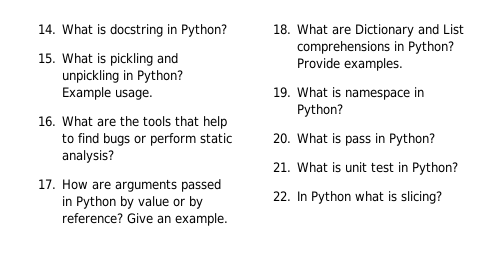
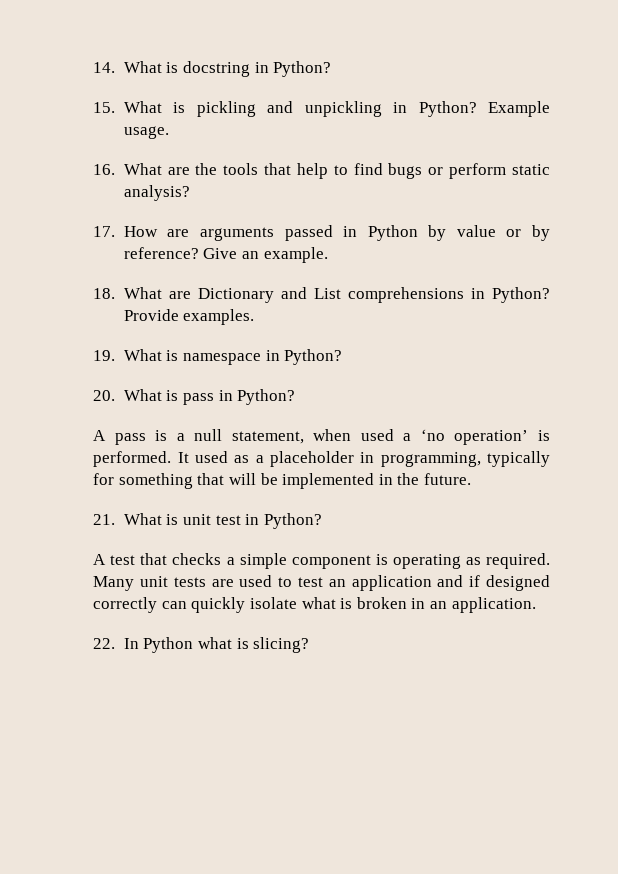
+ A pass is a null statement, when used a ‘no operation’ is performed. It used as a placeholder in programming, typically for something that will be implemented in the future.
+ A test that checks a simple component is operating as required. Many unit tests are used to test an application and if designed correctly can quickly isolate what is broken in an application.

